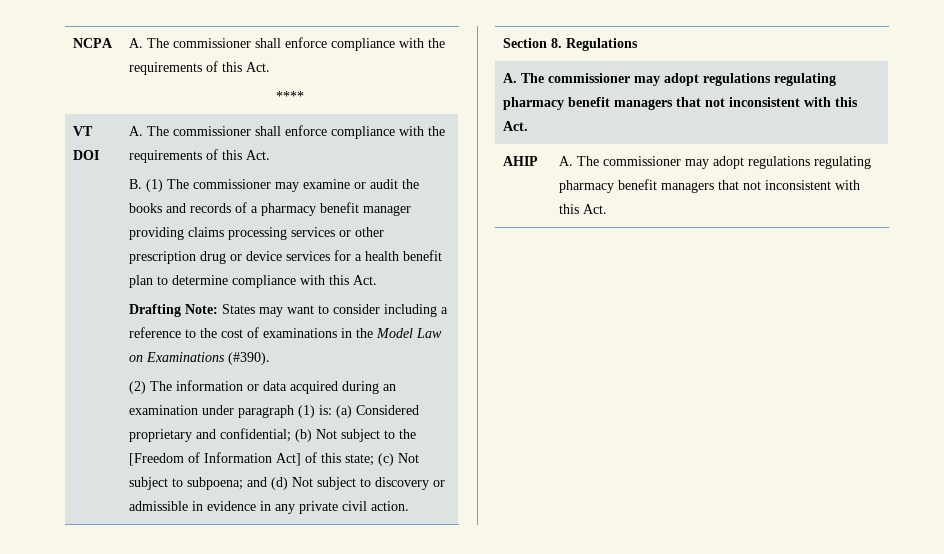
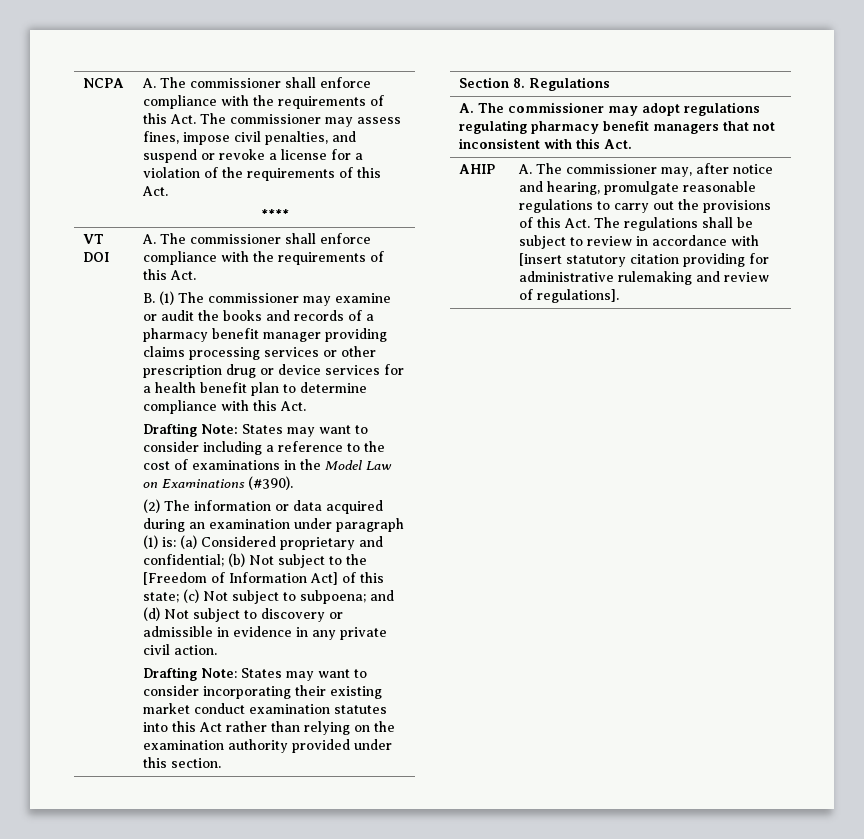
- NCPA | A. The commissioner shall enforce compliance with the requirements of this Act.
+ NCPA | A. The commissioner shall enforce compliance with the requirements of this Act. The commissioner may assess fines, impose civil penalties, and suspend or revoke a license for a violation of the requirements of this Act.
+ Drafting Note: States may want to consider incorporating their existing market conduct examination statutes into this Act rather than relying on the examination authority provided under this section.
- AHIP | A. The commissioner may adopt regulations regulating pharmacy benefit managers that not inconsistent with this Act.
+ AHIP | A. The commissioner may, after notice and hearing, promulgate reasonable regulations to carry out the provisions of this Act. The regulations shall be subject to review in accordance with [insert statutory citation providing for administrative rulemaking and review of regulations].

